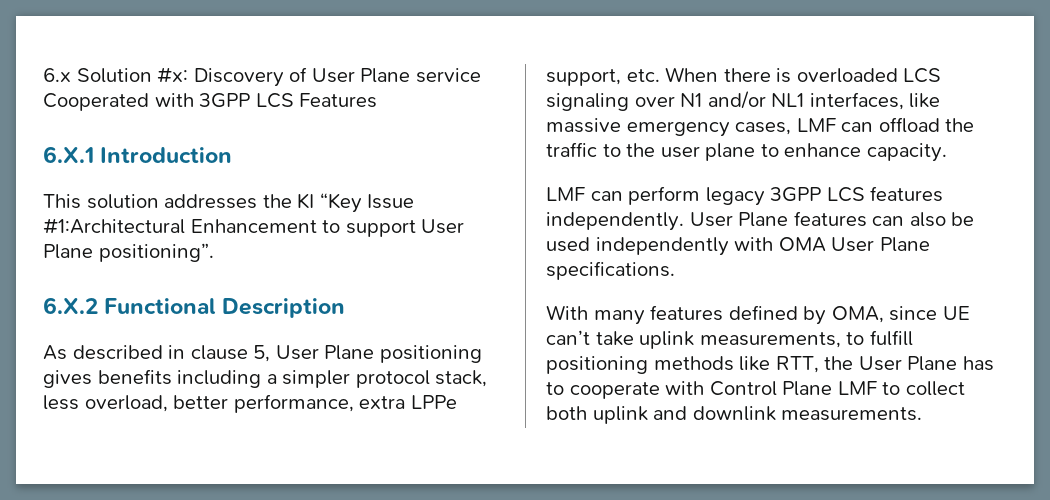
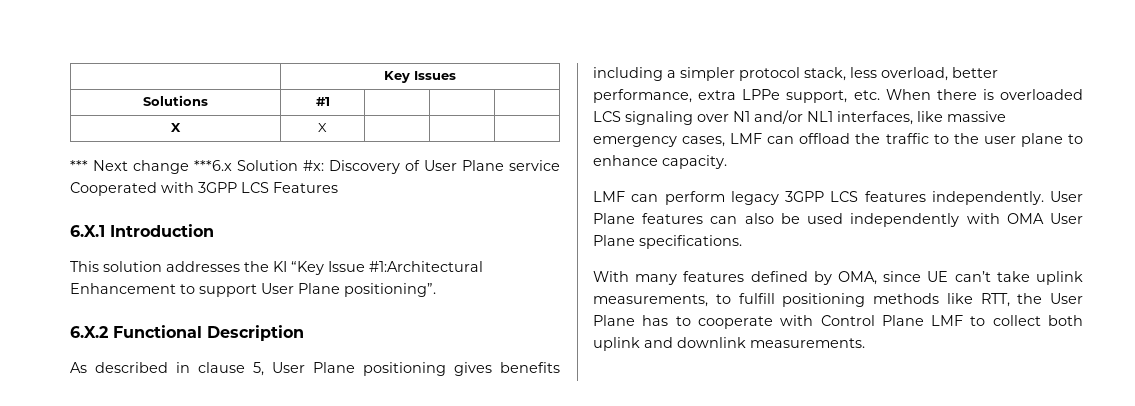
- 6.x Solution #x: Discovery of User Plane service Cooperated with 3GPP LCS Features
+ | Key Issues
+ Solutions | #1 | | |
+ X | X | | |
+ *** Next change ***6.x Solution #x: Discovery of User Plane service Cooperated with 3GPP LCS Features

